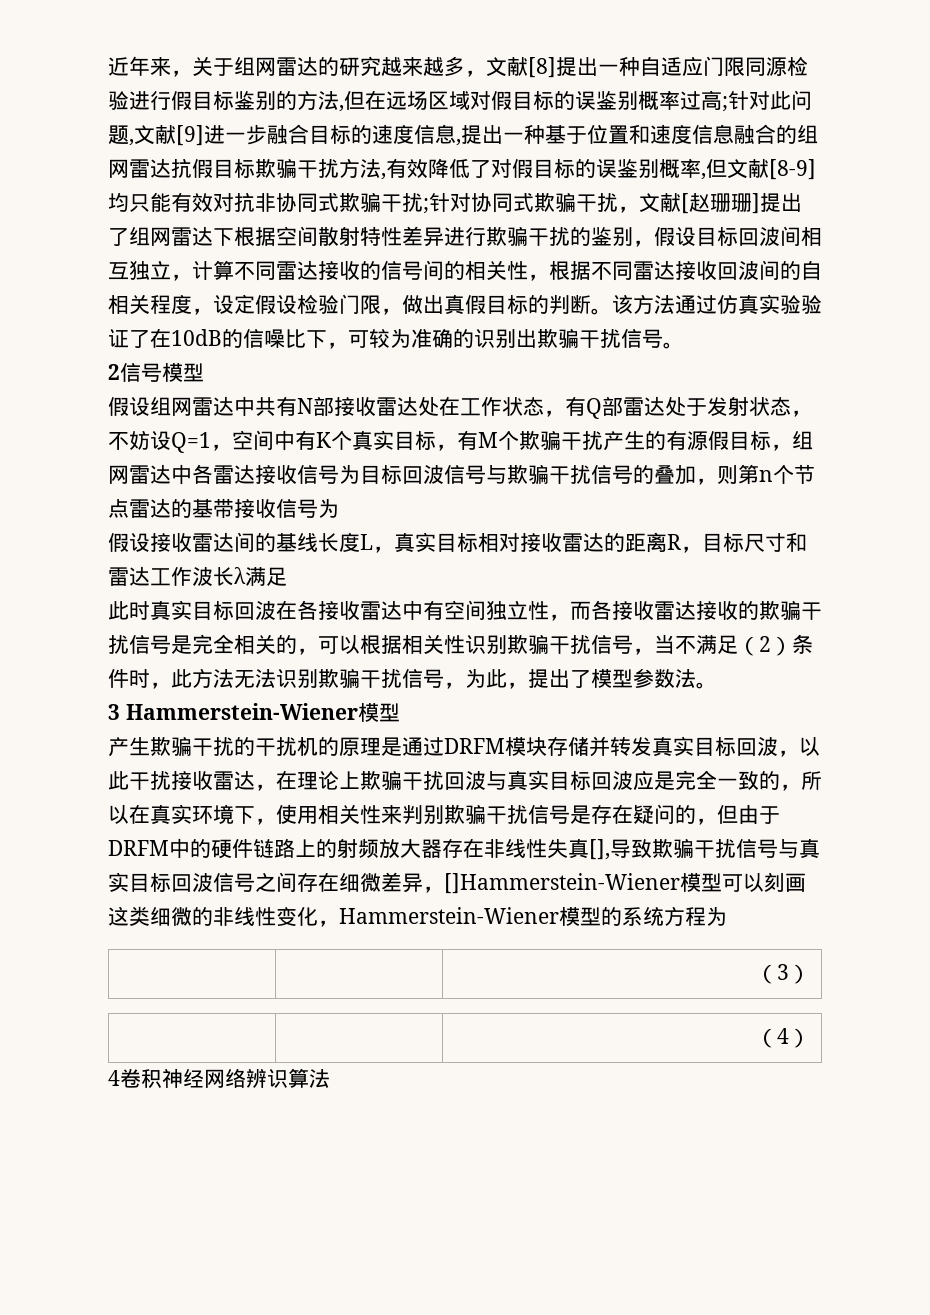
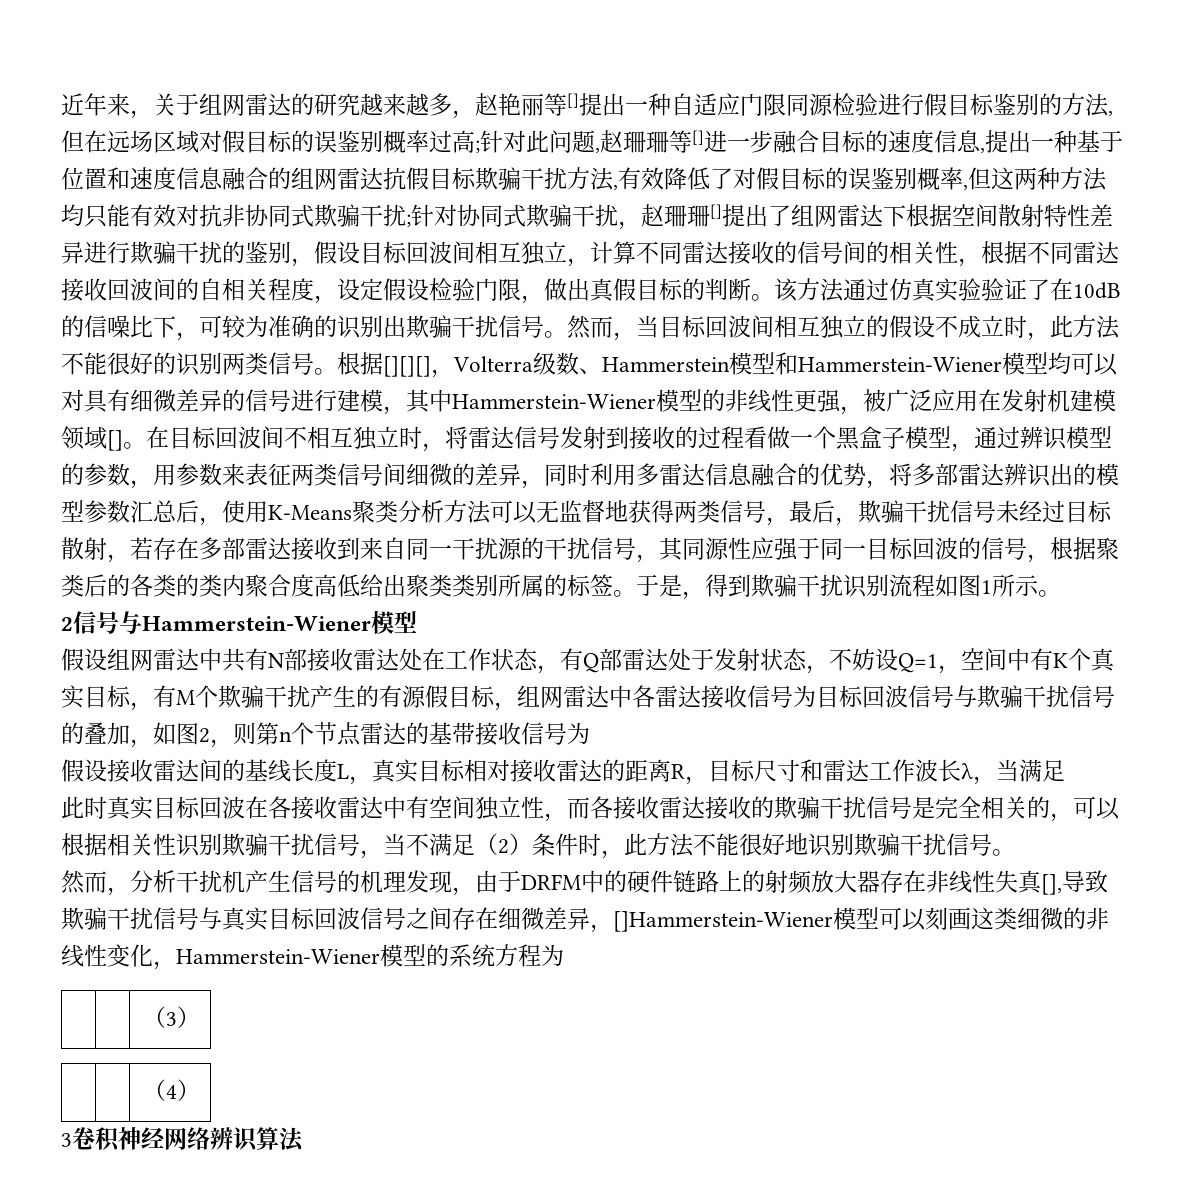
- 近年来，关于组网雷达的研究越来越多，文献[8]提出一种自适应门限同源检验进行假目标鉴别的方法,但在远场区域对假目标的误鉴别概率过高;
+ 近年来，关于组网雷达的研究越来越多，赵艳丽等[]提出一种自适应门限同源检验进行假目标鉴别的方法,但在远场区域对假目标的误鉴别概率过高;
- 针对此问题,文献[9]进一步融合目标的速度信息,提出一种基于位置和速度信息融合的组网雷达抗假目标欺骗干扰方法,有效降低了对假目标的误鉴别概率,但文献[8-9]均只能有效对抗非协同式欺骗干扰;
+ 针对此问题,赵珊珊等[]进一步融合目标的速度信息,提出一种基于位置和速度信息融合的组网雷达抗假目标欺骗干扰方法,有效降低了对假目标的误鉴别概率,但这两种方法均只能有效对抗非协同式欺骗干扰;
- 针对协同式欺骗干扰，文献[赵珊珊]提出了组网雷达下根据空间散射特性差异进行欺骗干扰的鉴别，假设目标回波间相互独立，计算不同雷达接收的信号间的相关性，根据不同雷达接收回波间的自相关程度，设定假设检验门限，做出真假目标的判断。
+ 针对协同式欺骗干扰，赵珊珊[]提出了组网雷达下根据空间散射特性差异进行欺骗干扰的鉴别，假设目标回波间相互独立，计算不同雷达接收的信号间的相关性，根据不同雷达接收回波间的自相关程度，设定假设检验门限，做出真假目标的判断。
+ 然而，当目标回波间相互独立的假设不成立时，此方法不能很好的识别两类信号。根据[][][]，Volterra级数、Hammerstein模型和Hammerstein-Wiener模型均可以对具有细微差异的信号进行建模，其中Hammerstein-Wiener模型的非线性更强，被广泛应用在发射机建模领域[]。在目标回波间不相互独立时，将雷达信号发射到接收的过程看做一个黑盒子模型，通过辨识模型的参数，用参数来表征两类信号间细微的差异，同时利用多雷达信息融合的优势，将多部雷达辨识出的模型参数汇总后，使用K-Means聚类分析方法可以无监督地获得两类信号，最后，欺骗干扰信号未经过目标散射，若存在多部雷达接收到来自同一干扰源的干扰信号，其同源性应强于同一目标回波的信号，根据聚类后的各类的类内聚合度高低给出聚类类别所属的标签。于是，得到欺骗干扰识别流程如图1所示。
- 2信号模型
+ 2信号与Hammerstein-Wiener模型
- 假设组网雷达中共有N部接收雷达处在工作状态，有Q部雷达处于发射状态，不妨设Q=1，空间中有K个真实目标，有M个欺骗干扰产生的有源假目标，组网雷达中各雷达接收信号为目标回波信号与欺骗干扰信号的叠加，则第n个节点雷达的基带接收信号为
+ 假设组网雷达中共有N部接收雷达处在工作状态，有Q部雷达处于发射状态，不妨设Q=1，空间中有K个真实目标，有M个欺骗干扰产生的有源假目标，组网雷达中各雷达接收信号为目标回波信号与欺骗干扰信号的叠加，如图2，则第n个节点雷达的基带接收信号为
- 假设接收雷达间的基线长度L，真实目标相对接收雷达的距离R，目标尺寸和雷达工作波长λ满足
+ 假设接收雷达间的基线长度L，真实目标相对接收雷达的距离R，目标尺寸和雷达工作波长λ，当满足
- 此时真实目标回波在各接收雷达中有空间独立性，而各接收雷达接收的欺骗干扰信号是完全相关的，可以根据相关性识别欺骗干扰信号，当不满足（2）条件时，此方法无法识别欺骗干扰信号，为此，提出了模型参数法。
- 3 Hammerstein-Wiener模型
- 产生欺骗干扰的干扰机的原理是通过DRFM模块存储并转发真实目标回波，以此干扰接收雷达，在理论上欺骗干扰回波与真实目标回波应是完全一致的，所以在真实环境下，使用相关性来判别欺骗干扰信号是存在疑问的，但由于DRFM中的硬件链路上的射频放大器存在非线性失真[],导致欺骗干扰信号与真实目标回波信号之间存在细微差异，[]Hammerstein-Wiener模型可以刻画这类细微的非线性变化，Hammerstein-Wiener模型的系统方程为
+ 此时真实目标回波在各接收雷达中有空间独立性，而各接收雷达接收的欺骗干扰信号是完全相关的，可以根据相关性识别欺骗干扰信号，当不满足（2）条件时，此方法不能很好地识别欺骗干扰信号。
+ 然而，分析干扰机产生信号的机理发现，由于DRFM中的硬件链路上的射频放大器存在非线性失真[],导致欺骗干扰信号与真实目标回波信号之间存在细微差异，[]Hammerstein-Wiener模型可以刻画这类细微的非线性变化，Hammerstein-Wiener模型的系统方程为
- 4卷积神经网络辨识算法
+ 3卷积神经网络辨识算法

